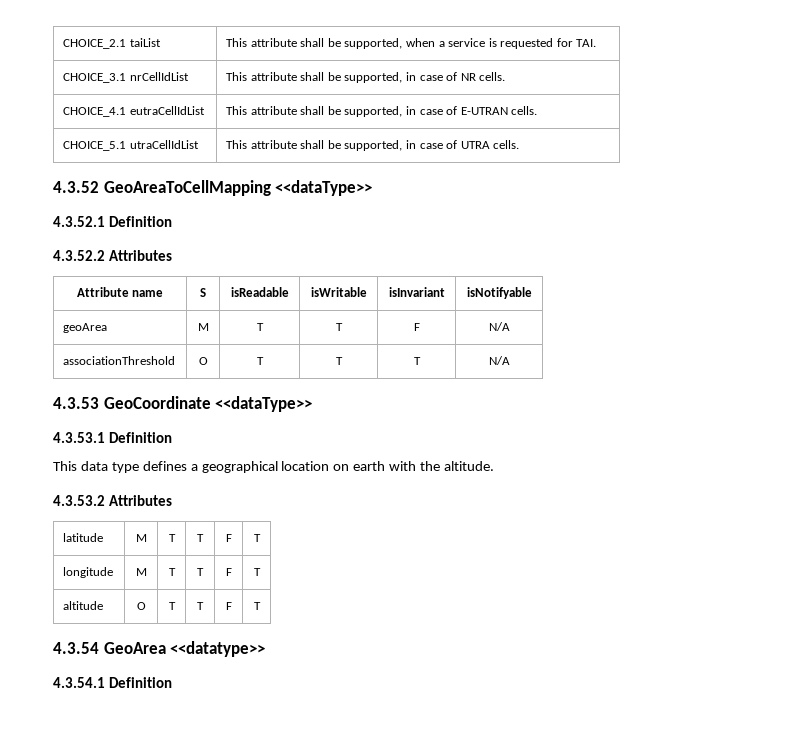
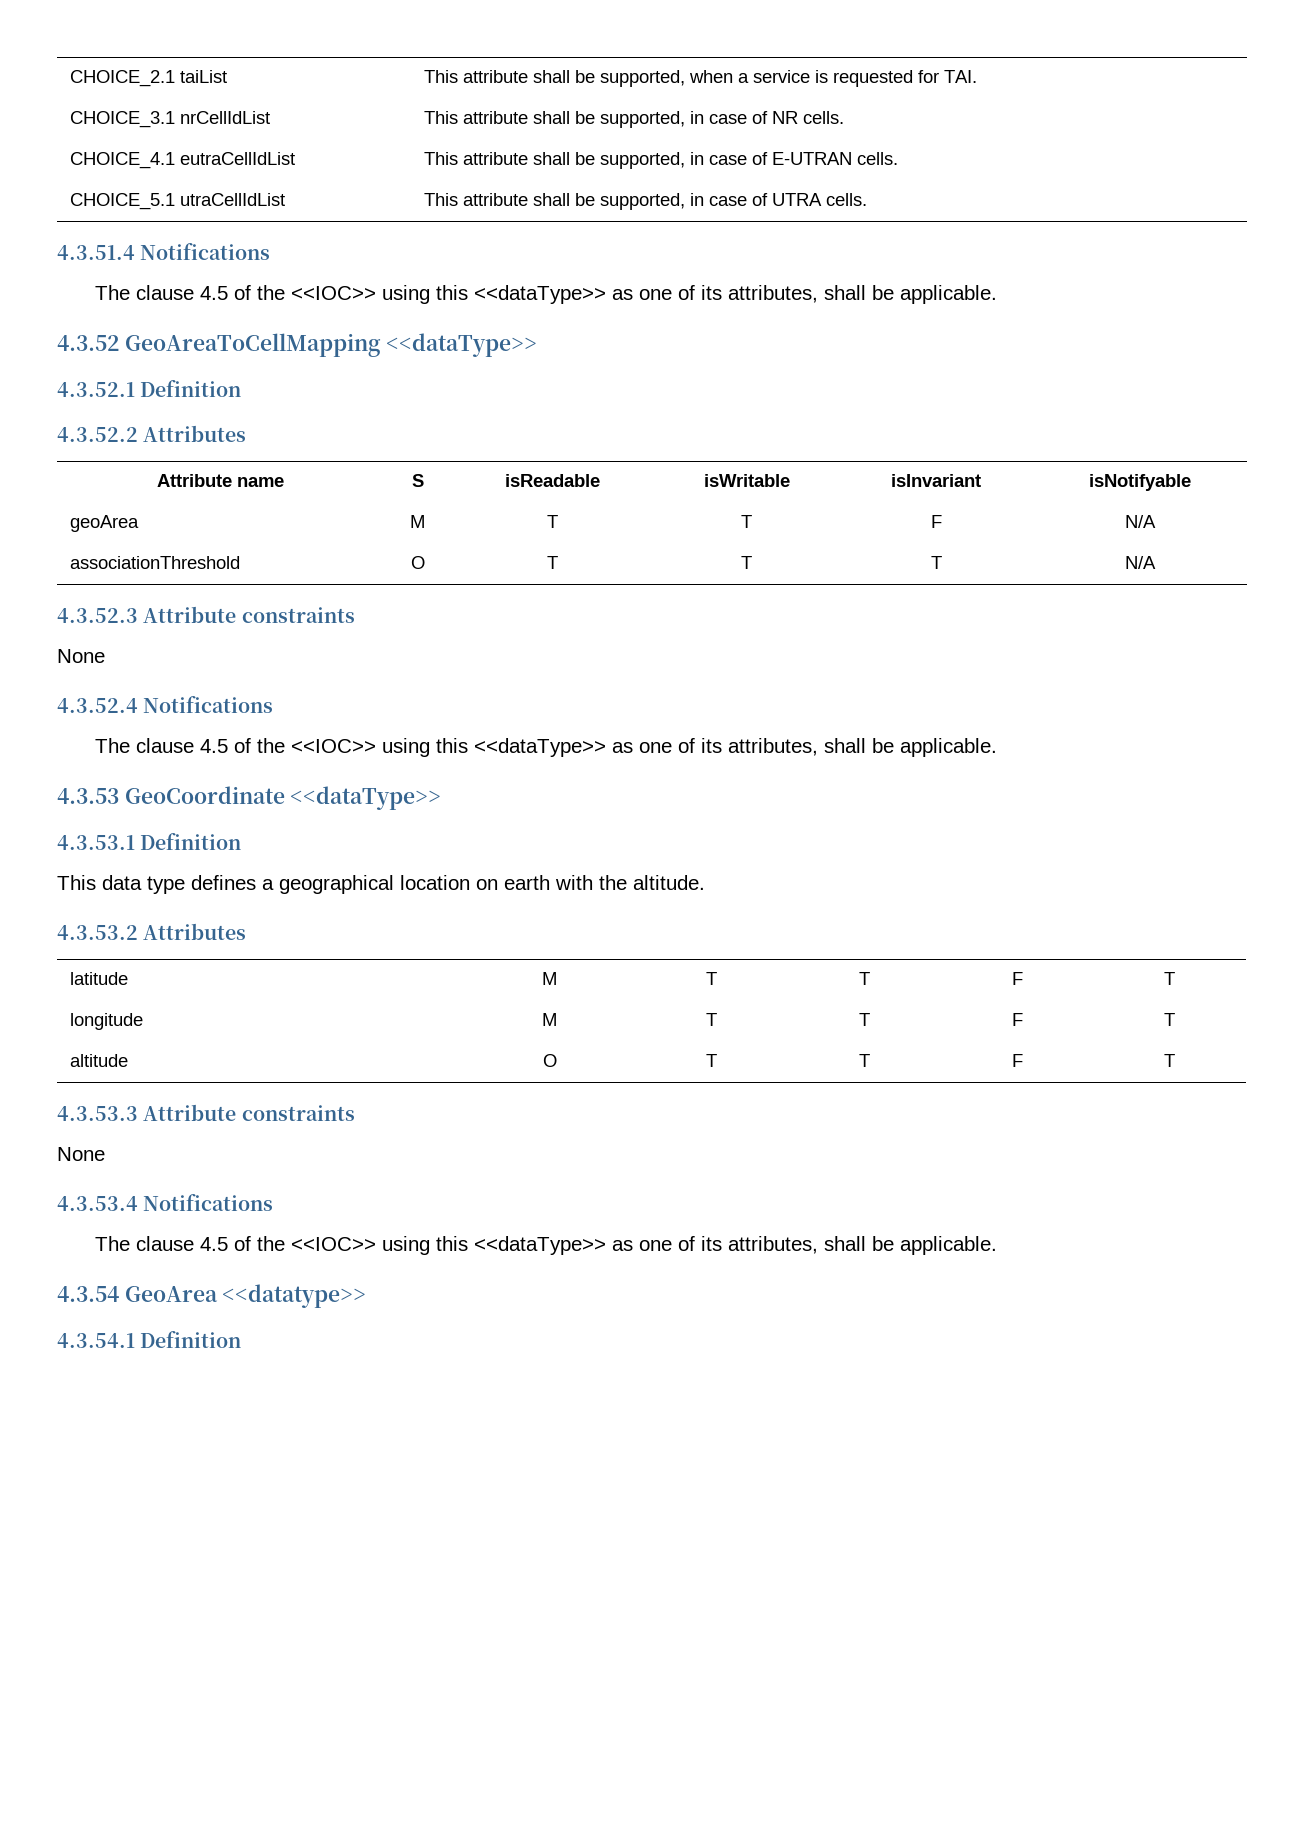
+ 4.3.51.4 Notifications
+ The clause 4.5 of the <<IOC>> using this <<dataType>> as one of its attributes, shall be applicable.
+ 4.3.52.3 Attribute constraints
+ None
+ 4.3.52.4 Notifications
+ The clause 4.5 of the <<IOC>> using this <<dataType>> as one of its attributes, shall be applicable.
+ 4.3.53.3 Attribute constraints
+ None
+ 4.3.53.4 Notifications
+ The clause 4.5 of the <<IOC>> using this <<dataType>> as one of its attributes, shall be applicable.

